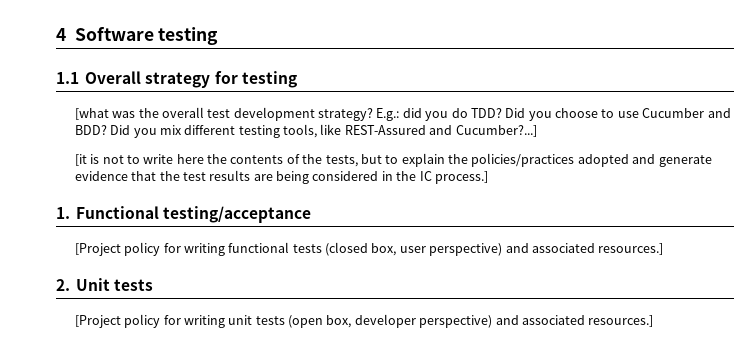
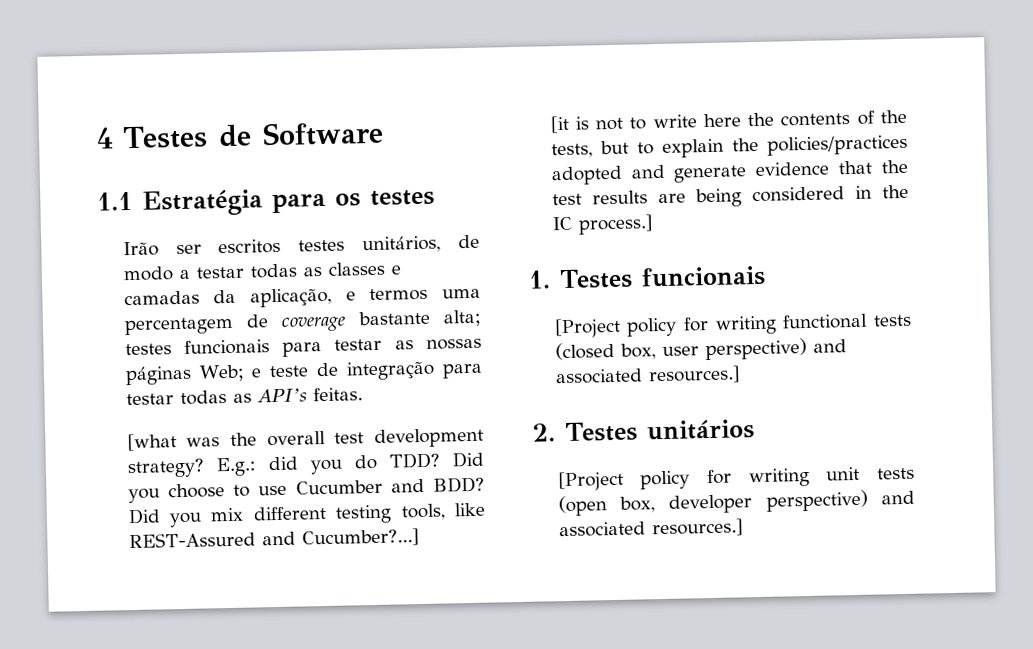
- 4 Software testing
+ 4 Testes de Software
- 1.1 Overall strategy for testing
+ 1.1 Estratégia para os testes
+ Irão ser escritos testes unitários, de modo a testar todas as classes e camadas da aplicação, e termos uma percentagem de coverage bastante alta; testes funcionais para testar as nossas páginas Web; e teste de integração para testar todas as API’s feitas.
- 1. Functional testing/acceptance
+ 1. Testes funcionais
- 2. Unit tests
+ 2. Testes unitários

